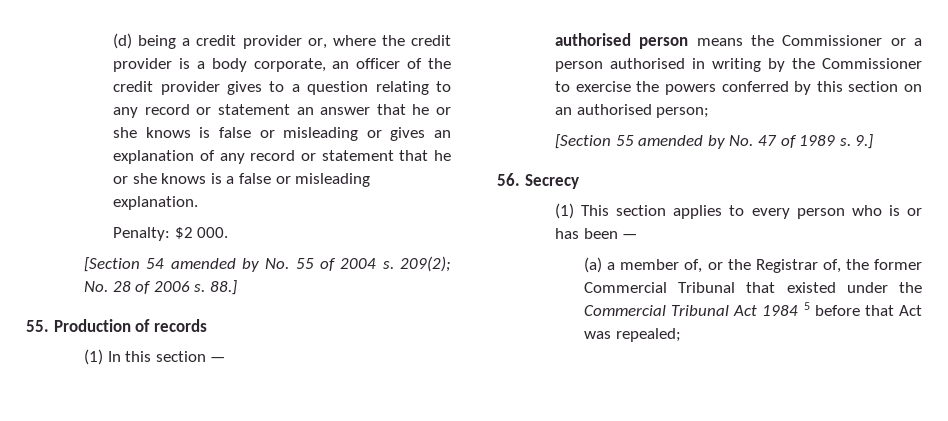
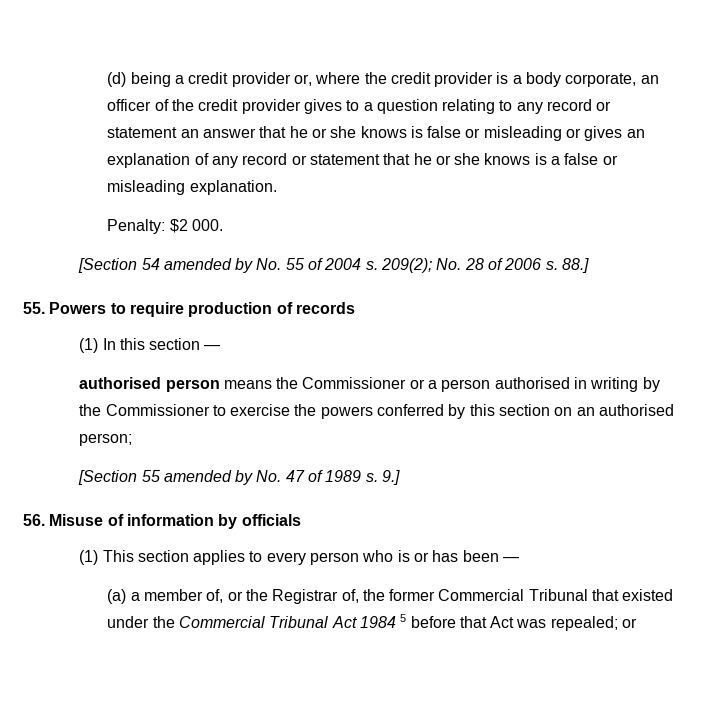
- 55. Production of records
+ 55. Powers to require production of records
- 56. Secrecy
+ 56. Misuse of information by officials
- (a) a member of, or the Registrar of, the former Commercial Tribunal that existed under the Commercial Tribunal Act 1984 5 before that Act was repealed;
+ (a) a member of, or the Registrar of, the former Commercial Tribunal that existed under the Commercial Tribunal Act 1984 5 before that Act was repealed; or

